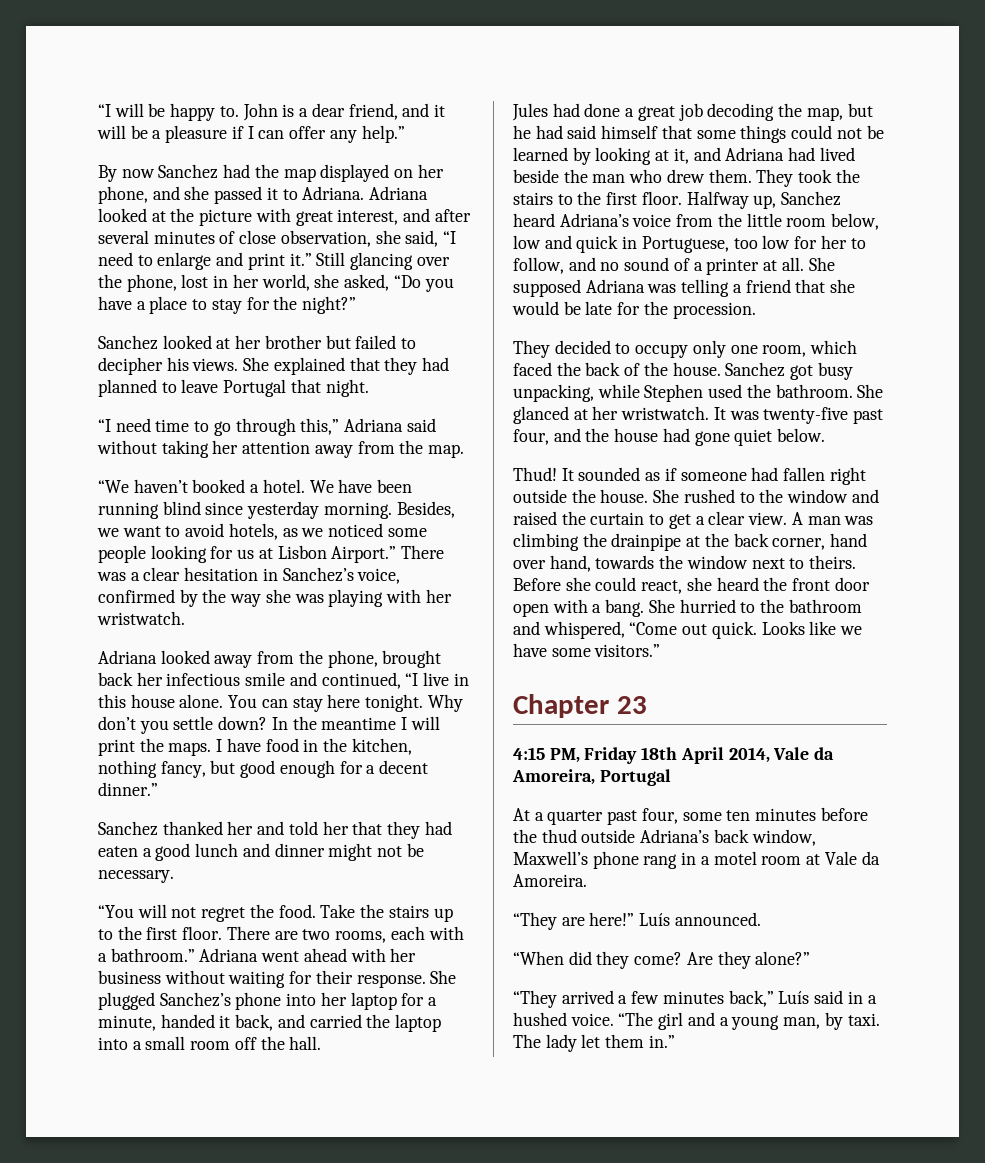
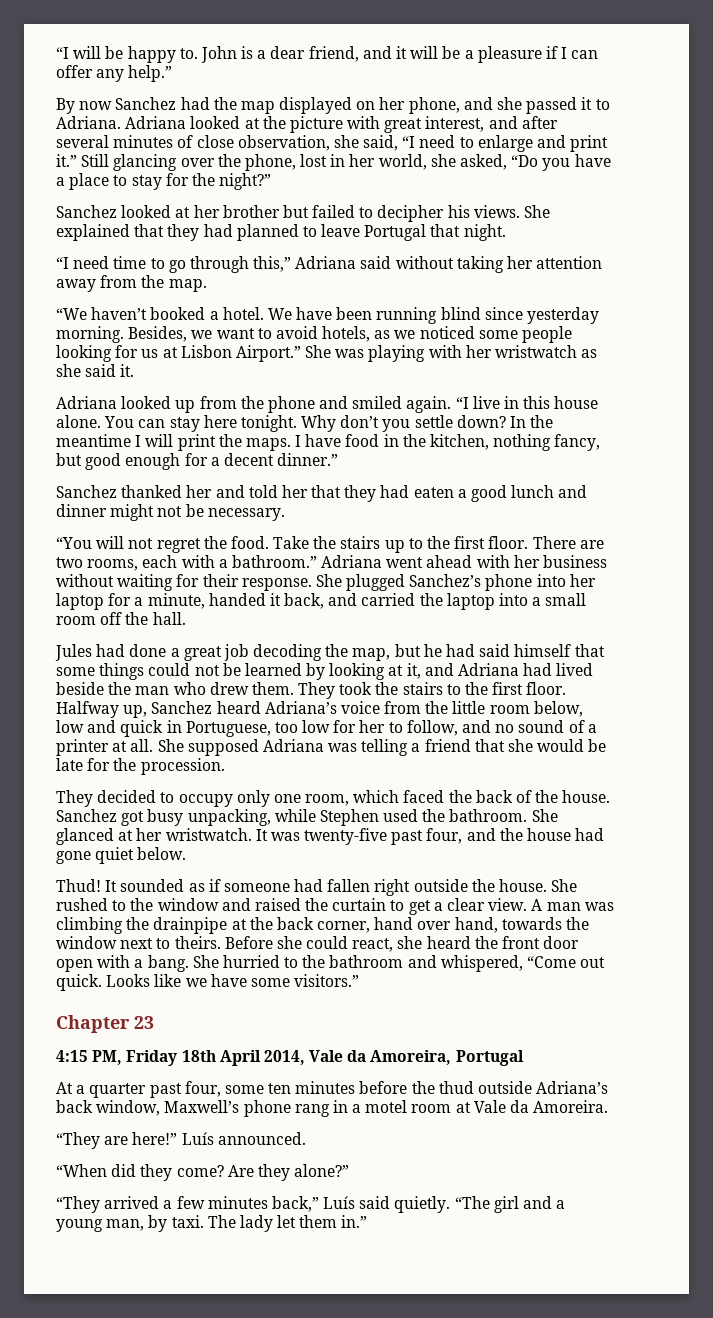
- There was a clear hesitation in Sanchez’s voice, confirmed by the way she was playing with her wristwatch.
- Adriana looked away from the phone, brought back her infectious smile and continued, “I live in this house alone.
+ She was playing with her wristwatch as she said it.
+ Adriana looked up from the phone and smiled again. “I live in this house alone.
- “They arrived a few minutes back,” Luís said in a hushed voice.
+ “They arrived a few minutes back,” Luís said quietly.

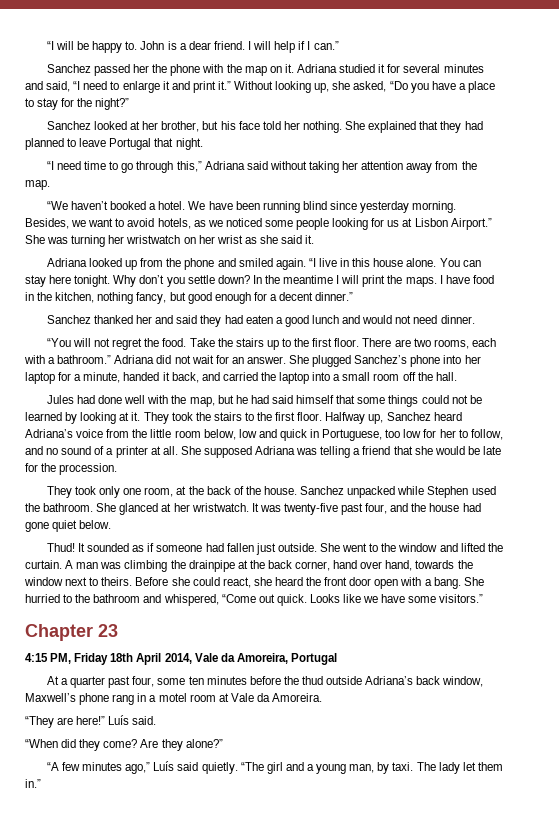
- John is a dear friend, and it will be a pleasure if I can offer any help.”
- By now Sanchez had the map displayed on her phone, and she passed it to Adriana. Adriana looked at the picture with great interest, and after several minutes of close observation, she said, “I need to enlarge and print it.”
+ John is a dear friend. I will help if I can.”
+ Sanchez passed her the phone with the map on it. Adriana studied it for several minutes and said, “I need to enlarge it and print it.”
- Still glancing over the phone, lost in her world, she asked, “Do you have a place to stay for the night?”
+ Without looking up, she asked, “Do you have a place to stay for the night?”
- Sanchez looked at her brother but failed to decipher his views.
+ Sanchez looked at her brother, but his face told her nothing.
- She was playing with her wristwatch as she said it.
+ She was turning her wristwatch on her wrist as she said it.
- Sanchez thanked her and told her that they had eaten a good lunch and dinner might not be necessary.
+ Sanchez thanked her and said they had eaten a good lunch and would not need dinner.
- Adriana went ahead with her business without waiting for their response.
+ Adriana did not wait for an answer.
- Jules had done a great job decoding the map, but he had said himself that some things could not be learned by looking at it, and Adriana had lived beside the man who drew them.
+ Jules had done well with the map, but he had said himself that some things could not be learned by looking at it.
- They decided to occupy only one room, which faced the back of the house.
+ They took only one room, at the back of the house.
- Sanchez got busy unpacking, while Stephen used the bathroom.
+ Sanchez unpacked while Stephen used the bathroom.
- It sounded as if someone had fallen right outside the house. She rushed to the window and raised the curtain to get a clear view.
+ It sounded as if someone had fallen just outside. She went to the window and lifted the curtain.
- Luís announced.
+ Luís said.
- “They arrived a few minutes back,” Luís said quietly.
+ “A few minutes ago,” Luís said quietly.

